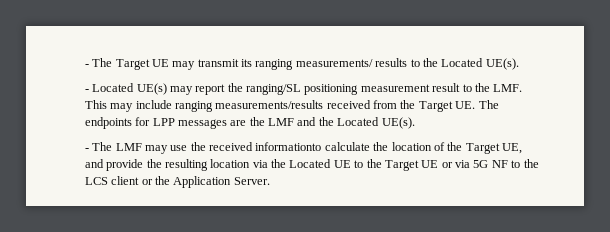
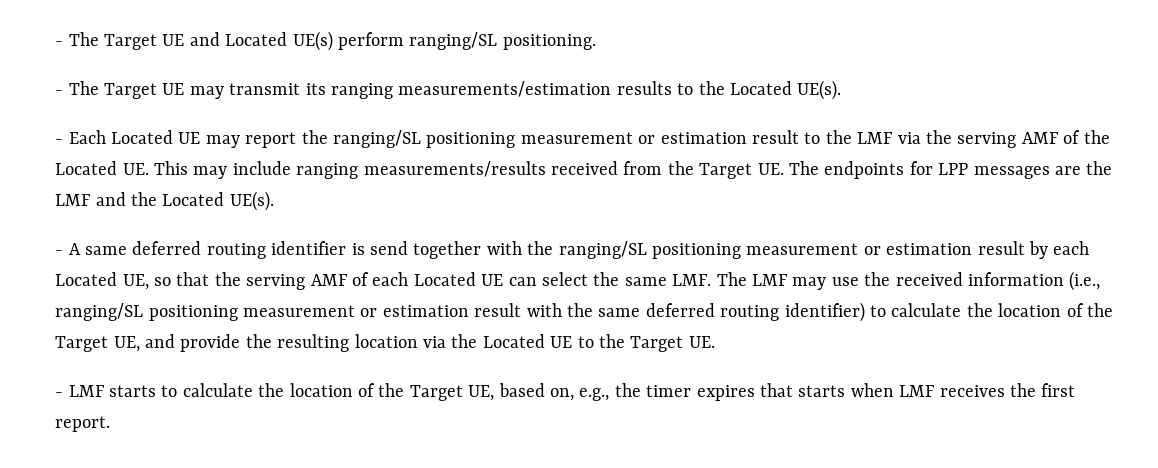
- - The Target UE may transmit its ranging measurements/ results to the Located UE(s).
+ - The Target UE and Located UE(s) perform ranging/SL positioning.
+ - The Target UE may transmit its ranging measurements/estimation results to the Located UE(s).
- - Located UE(s) may report the ranging/SL positioning measurement result to the LMF. This may include ranging measurements/results received from the Target UE. The endpoints for LPP messages are the LMF and the Located UE(s).
+ - Each Located UE may report the ranging/SL positioning measurement or estimation result to the LMF via the serving AMF of the Located UE. This may include ranging measurements/results received from the Target UE. The endpoints for LPP messages are the LMF and the Located UE(s).
- - The LMF may use the received informationto calculate the location of the Target UE, and provide the resulting location via the Located UE to the Target UE or via 5G NF to the LCS client or the Application Server.
+ - A same deferred routing identifier is send together with the ranging/SL positioning measurement or estimation result by each Located UE, so that the serving AMF of each Located UE can select the same LMF. The LMF may use the received information (i.e., ranging/SL positioning measurement or estimation result with the same deferred routing identifier) to calculate the location of the Target UE, and provide the resulting location via the Located UE to the Target UE.
+ - LMF starts to calculate the location of the Target UE, based on, e.g., the timer expires that starts when LMF receives the first report.

